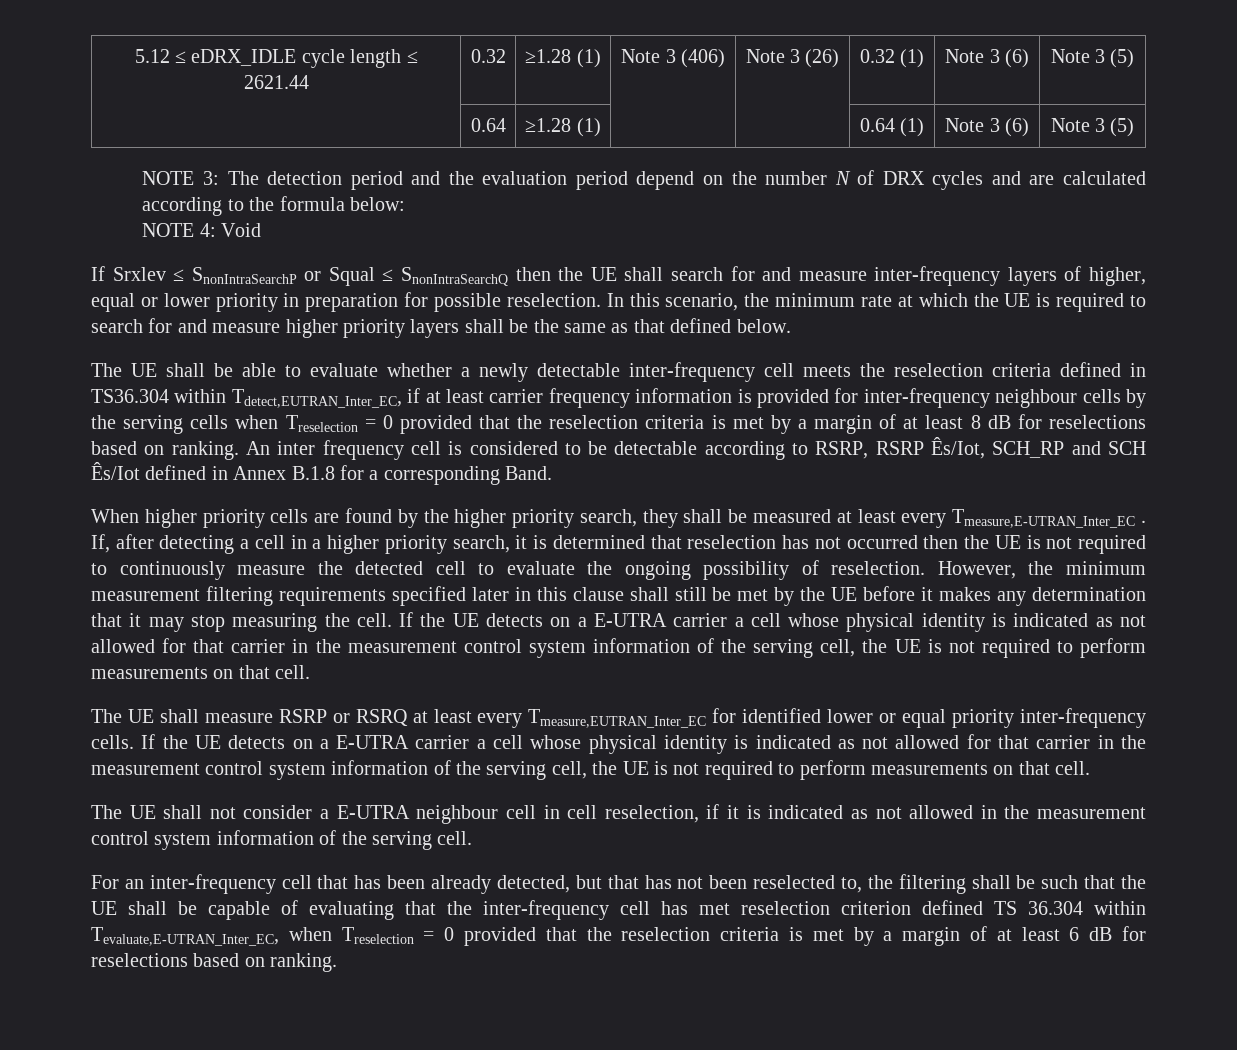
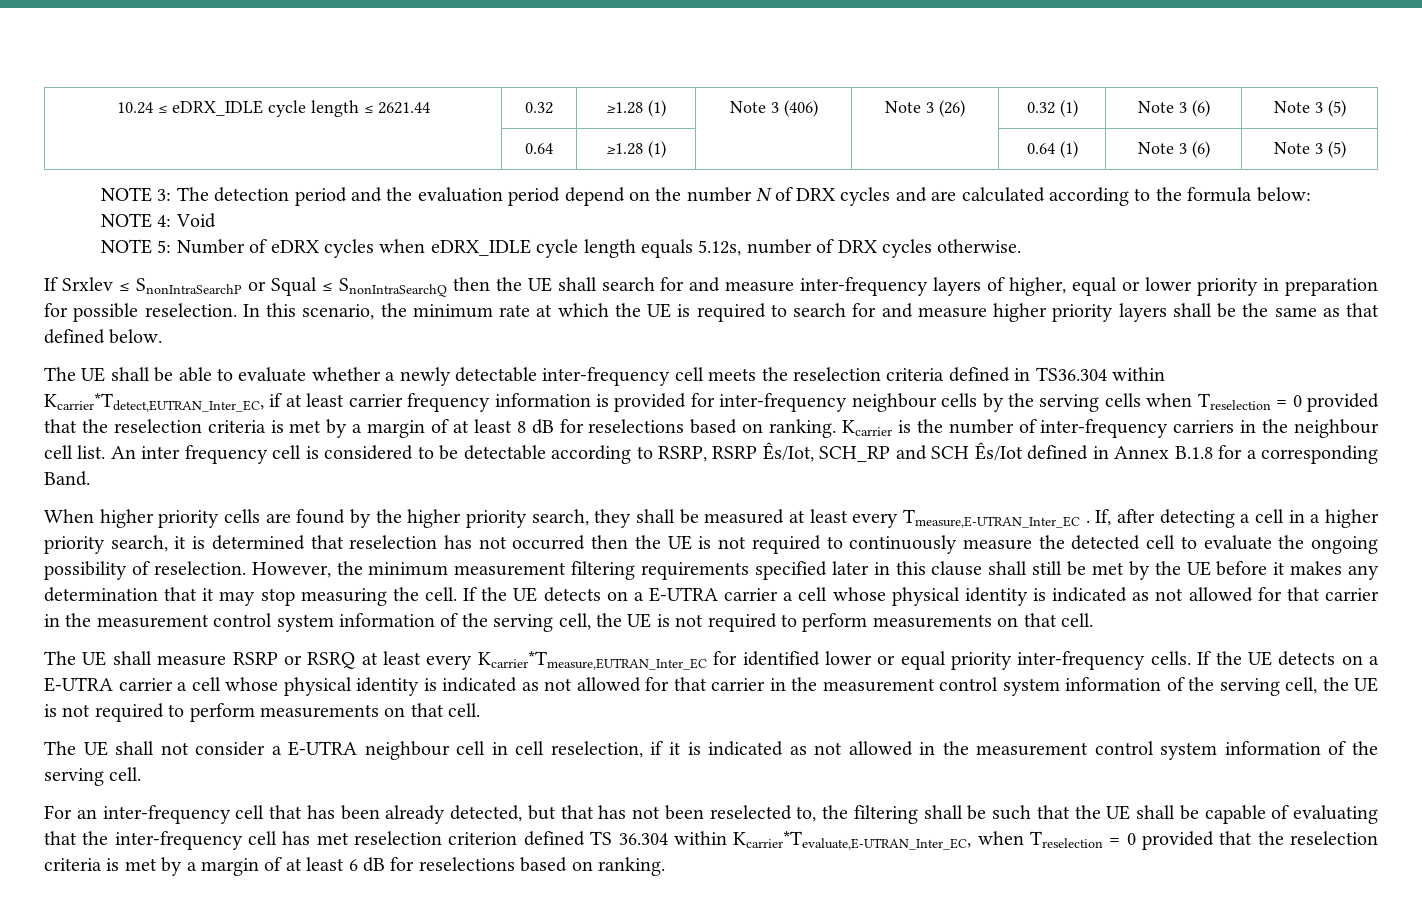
- 5.12 ≤ eDRX_IDLE cycle length ≤ 2621.44 | 0.32 | ≥1.28 (1) | Note 3 (406) | Note 3 (26) | 0.32 (1) | Note 3 (6) | Note 3 (5)
+ 10.24 ≤ eDRX_IDLE cycle length ≤ 2621.44 | 0.32 | ≥1.28 (1) | Note 3 (406) | Note 3 (26) | 0.32 (1) | Note 3 (6) | Note 3 (5)
+ NOTE 5: Number of eDRX cycles when eDRX_IDLE cycle length equals 5.12s, number of DRX cycles otherwise.
- The UE shall be able to evaluate whether a newly detectable inter-frequency cell meets the reselection criteria defined in TS36.304 within Tdetect,EUTRAN_Inter_EC, if at least carrier frequency information is provided for inter-frequency neighbour cells by the serving cells when Treselection = 0 provided that the reselection criteria is met by a margin of at least 8 dB for reselections based on ranking.
+ The UE shall be able to evaluate whether a newly detectable inter-frequency cell meets the reselection criteria defined in TS36.304 within Kcarrier*Tdetect,EUTRAN_Inter_EC, if at least carrier frequency information is provided for inter-frequency neighbour cells by the serving cells when Treselection = 0 provided that the reselection criteria is met by a margin of at least 8 dB for reselections based on ranking.
+ Kcarrier is the number of inter-frequency carriers in the neighbour cell list.
- The UE shall measure RSRP or RSRQ at least every Tmeasure,EUTRAN_Inter_EC for identified lower or equal priority inter-frequency cells.
+ The UE shall measure RSRP or RSRQ at least every Kcarrier*Tmeasure,EUTRAN_Inter_EC for identified lower or equal priority inter-frequency cells.
- For an inter-frequency cell that has been already detected, but that has not been reselected to, the filtering shall be such that the UE shall be capable of evaluating that the inter-frequency cell has met reselection criterion defined TS 36.304 within Tevaluate,E-UTRAN_Inter_EC, when Treselection = 0 provided that the reselection criteria is met by a margin of at least 6 dB for reselections based on ranking.
+ For an inter-frequency cell that has been already detected, but that has not been reselected to, the filtering shall be such that the UE shall be capable of evaluating that the inter-frequency cell has met reselection criterion defined TS 36.304 within Kcarrier*Tevaluate,E-UTRAN_Inter_EC, when Treselection = 0 provided that the reselection criteria is met by a margin of at least 6 dB for reselections based on ranking.

